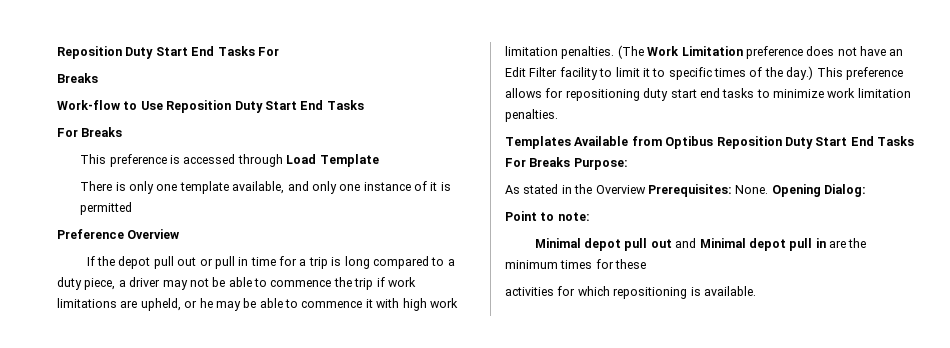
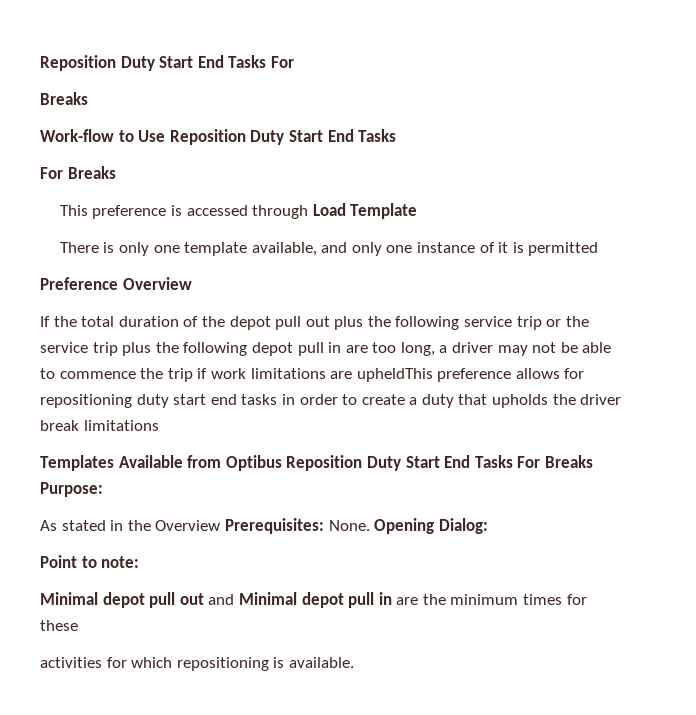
- If the depot pull out or pull in time for a trip is long compared to a duty piece, a driver may not be able to commence the trip if work limitations are upheld, or he may be able to commence it with high work limitation penalties. (The Work Limitation preference does not have an Edit Filter facility to limit it to specific times of the day.) This preference allows for repositioning duty start end tasks to minimize work limitation penalties.
+ If the total duration of the depot pull out plus the following service trip or the service trip plus the following depot pull in are too long, a driver may not be able to commence the trip if work limitations are upheldThis preference allows for repositioning duty start end tasks in order to create a duty that upholds the driver break limitations

